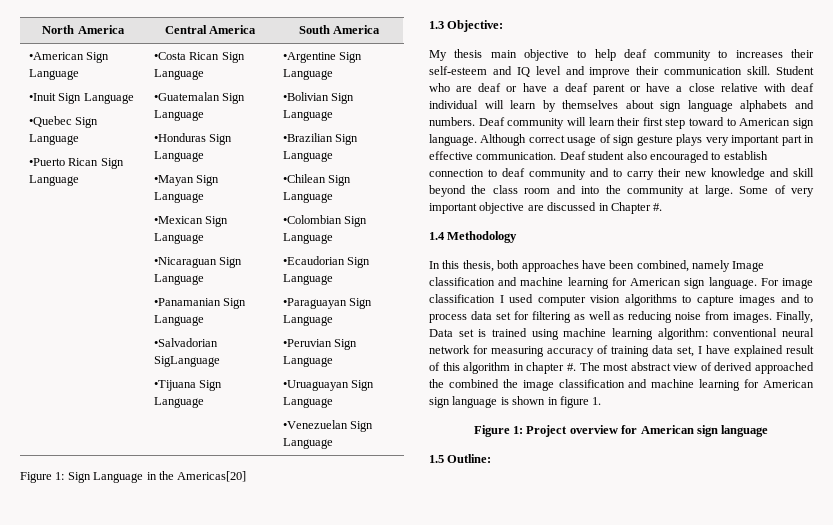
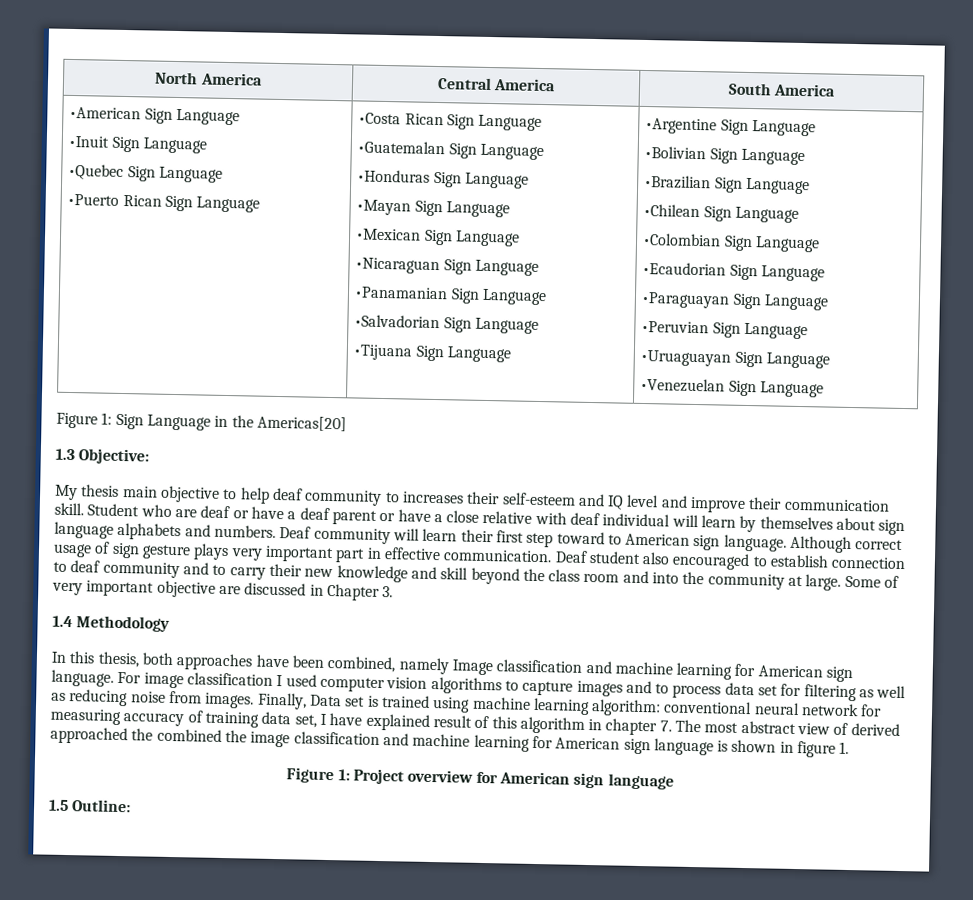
- •Salvadorian SigLanguage
+ •Salvadorian Sign Language
- Some of very important objective are discussed in Chapter #.
+ Some of very important objective are discussed in Chapter 3.
- Finally, Data set is trained using machine learning algorithm: conventional neural network for measuring accuracy of training data set, I have explained result of this algorithm in chapter #. The most abstract view of derived approached the combined the image classification and machine learning for American sign language is shown in figure 1.
+ Finally, Data set is trained using machine learning algorithm: conventional neural network for measuring accuracy of training data set, I have explained result of this algorithm in chapter 7. The most abstract view of derived approached the combined the image classification and machine learning for American sign language is shown in figure 1.

